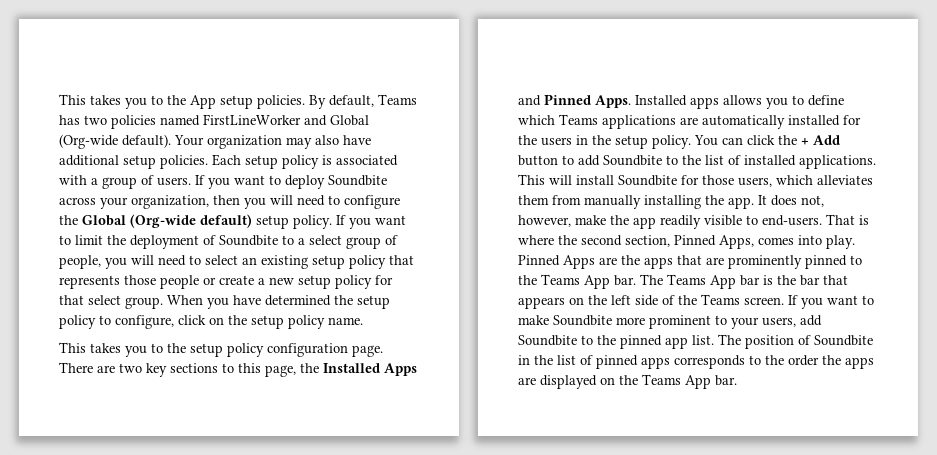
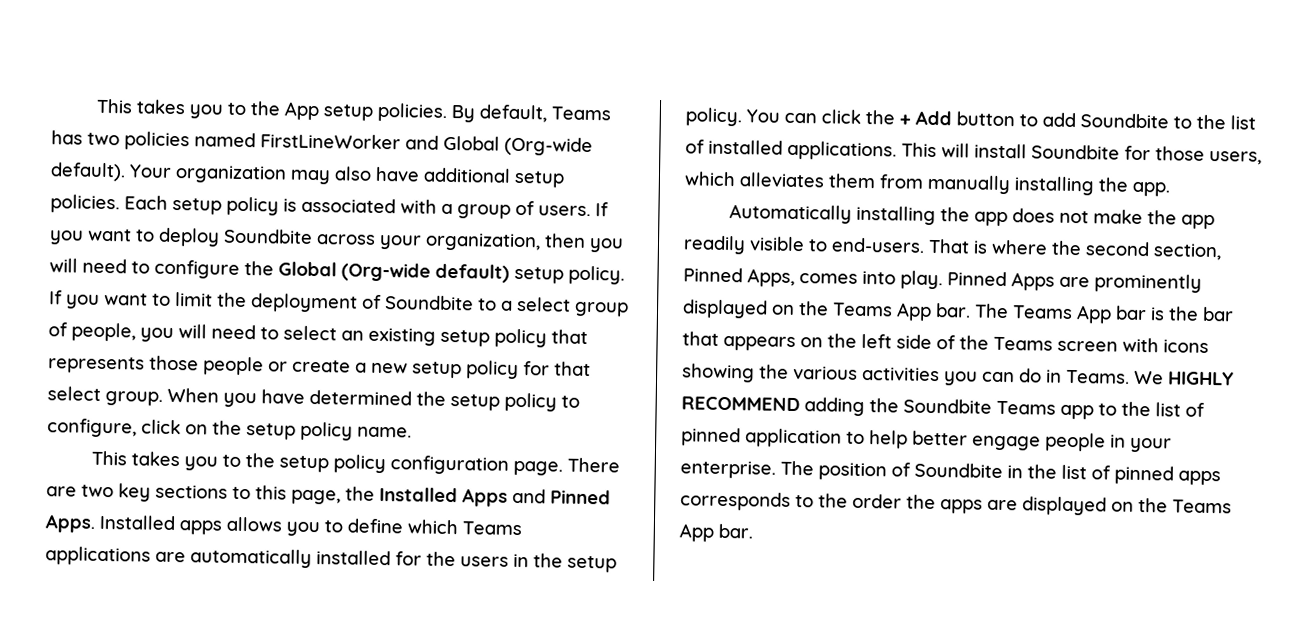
- This will install Soundbite for those users, which alleviates them from manually installing the app. It does not, however, make the app readily visible to end-users.
+ This will install Soundbite for those users, which alleviates them from manually installing the app.
+ Automatically installing the app does not make the app readily visible to end-users.
- Pinned Apps are the apps that are prominently pinned to the Teams App bar.
+ Pinned Apps are prominently displayed on the Teams App bar.
- The Teams App bar is the bar that appears on the left side of the Teams screen. If you want to make Soundbite more prominent to your users, add Soundbite to the pinned app list.
+ The Teams App bar is the bar that appears on the left side of the Teams screen with icons showing the various activities you can do in Teams. We HIGHLY RECOMMEND adding the Soundbite Teams app to the list of pinned application to help better engage people in your enterprise.

